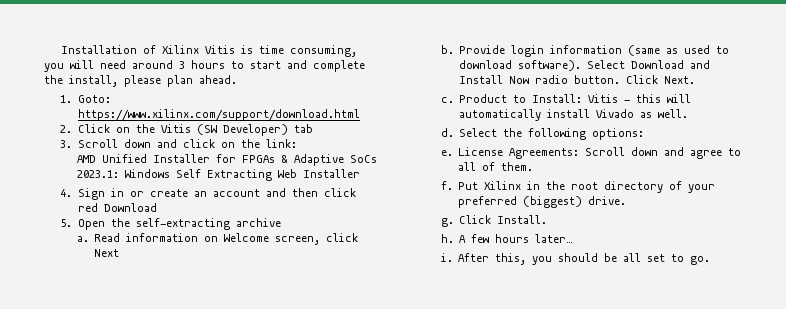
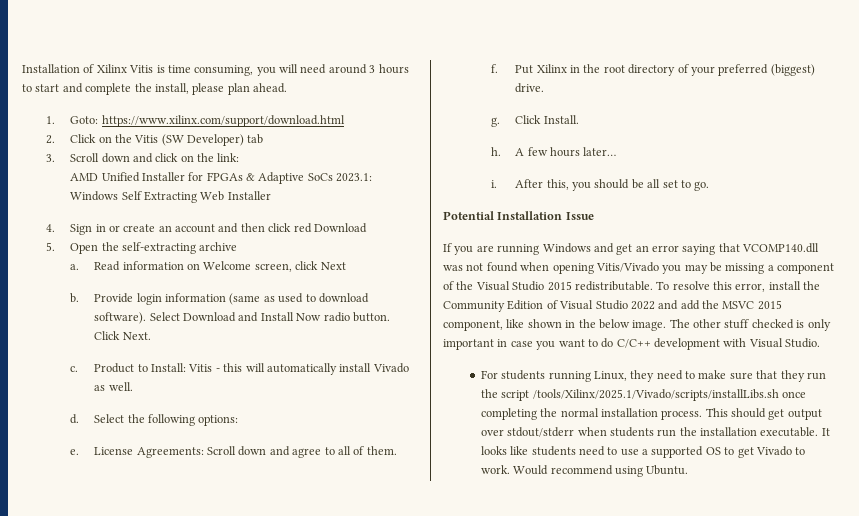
+ Potential Installation Issue
+ If you are running Windows and get an error saying that VCOMP140.dll was not found when opening Vitis/Vivado you may be missing a component of the Visual Studio 2015 redistributable. To resolve this error, install the Community Edition of Visual Studio 2022 and add the MSVC 2015 component, like shown in the below image. The other stuff checked is only important in case you want to do C/C++ development with Visual Studio.
+ For students running Linux, they need to make sure that they run the script /tools/Xilinx/2025.1/Vivado/scripts/installLibs.sh once completing the normal installation process. This should get output over stdout/stderr when students run the installation executable. It looks like students need to use a supported OS to get Vivado to work. Would recommend using Ubuntu.

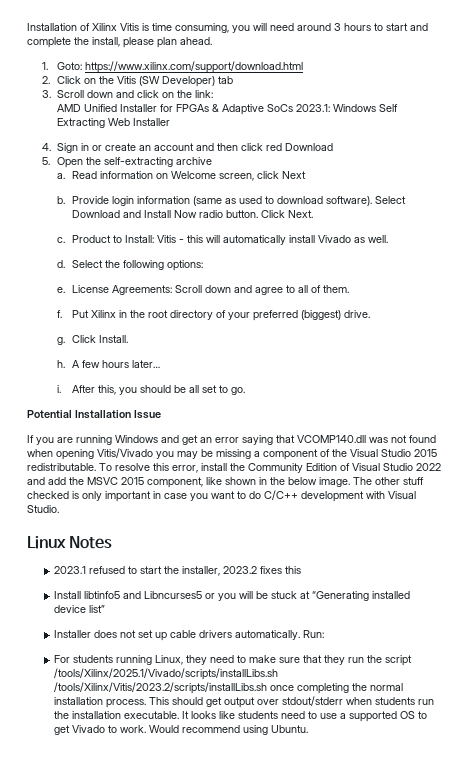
+ Linux Notes
+ 2023.1 refused to start the installer, 2023.2 fixes this
+ Install libtinfo5 and Libncurses5 or you will be stuck at “Generating installed device list”
+ Installer does not set up cable drivers automatically. Run:
- For students running Linux, they need to make sure that they run the script /tools/Xilinx/2025.1/Vivado/scripts/installLibs.sh once completing the normal installation process.
+ For students running Linux, they need to make sure that they run the script /tools/Xilinx/2025.1/Vivado/scripts/installLibs.sh /tools/Xilinx/Vitis/2023.2/scripts/installLibs.sh once completing the normal installation process.

